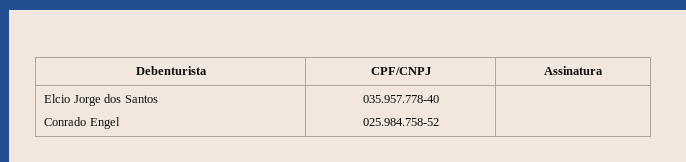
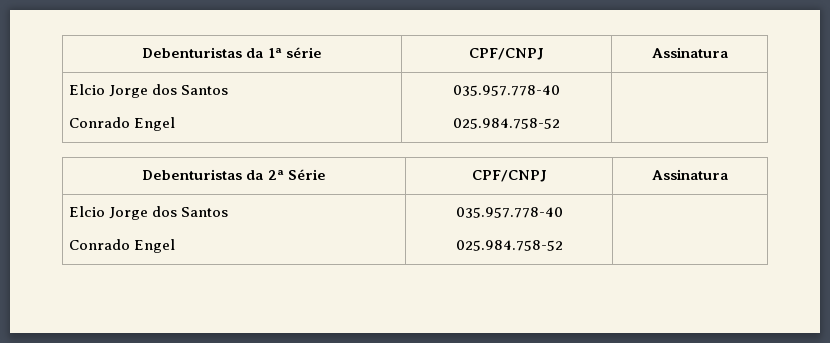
- Debenturista | CPF/CNPJ | Assinatura
+ Debenturistas da 1ª série | CPF/CNPJ | Assinatura
+ Debenturistas da 2ª Série | CPF/CNPJ | Assinatura
+ Elcio Jorge dos Santos
+ Conrado Engel | 035.957.778-40
+ 025.984.758-52 |

